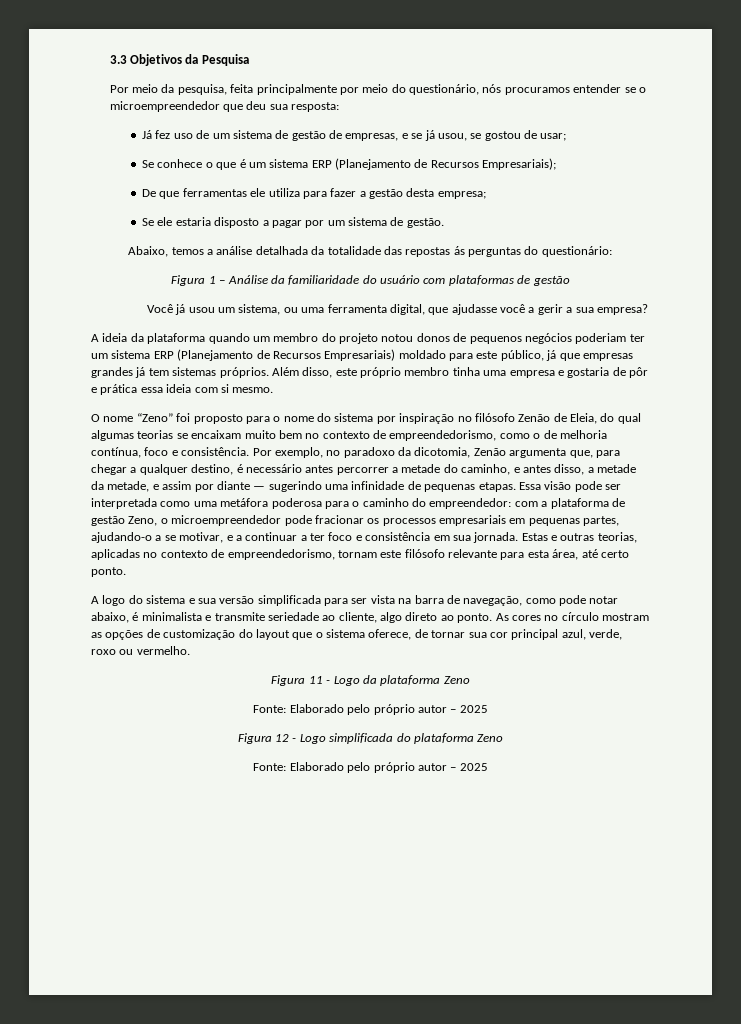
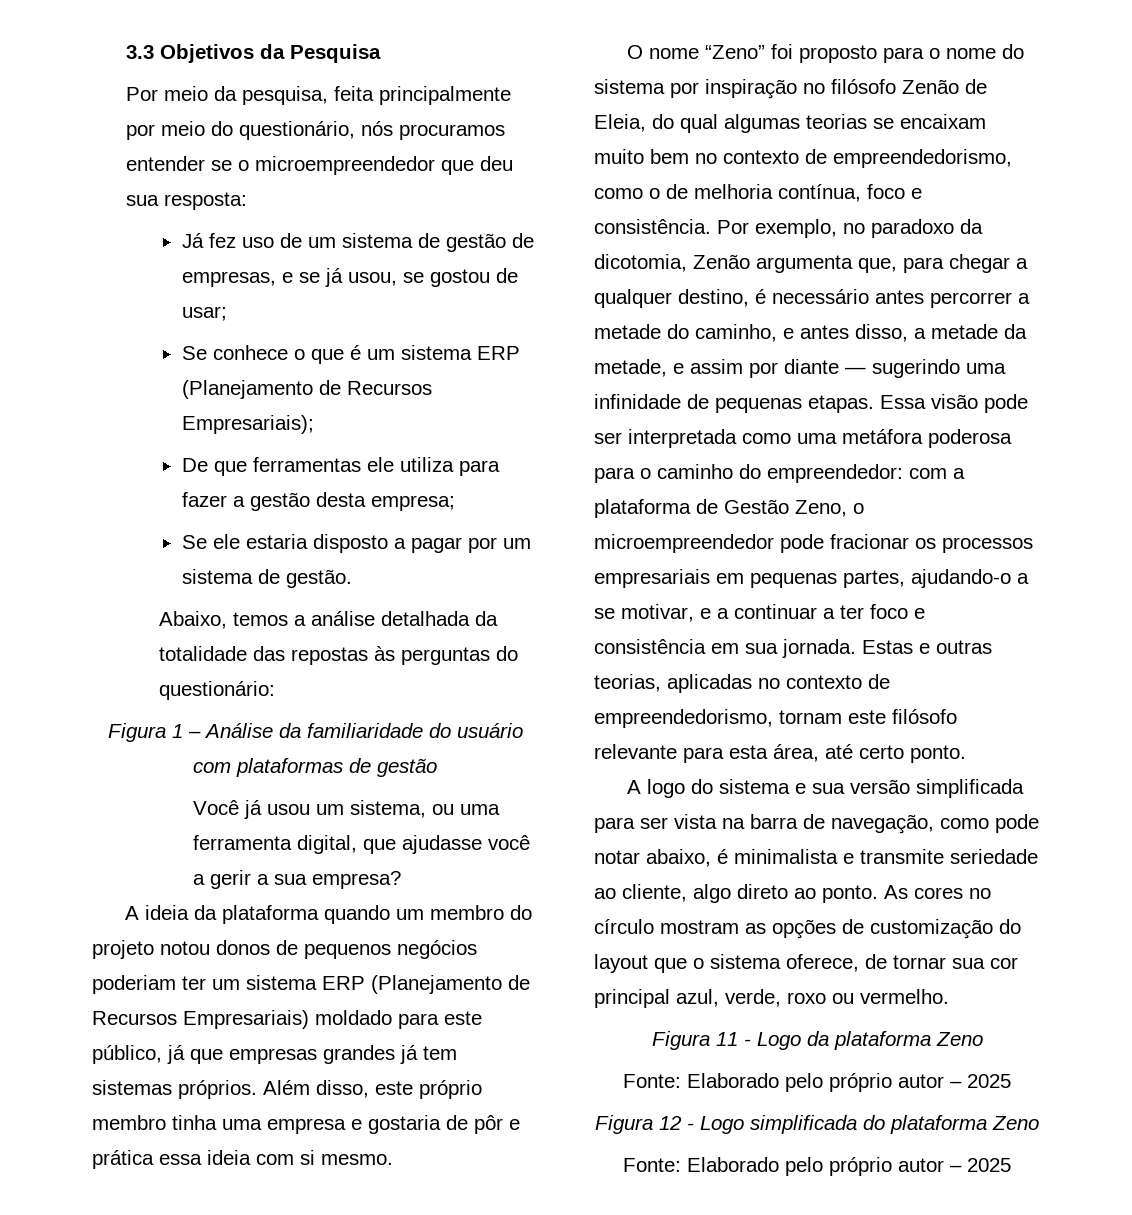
- Abaixo, temos a análise detalhada da totalidade das repostas ás perguntas do questionário:
+ Abaixo, temos a análise detalhada da totalidade das repostas às perguntas do questionário:
- Essa visão pode ser interpretada como uma metáfora poderosa para o caminho do empreendedor: com a plataforma de gestão Zeno, o microempreendedor pode fracionar os processos empresariais em pequenas partes, ajudando-o a se motivar, e a continuar a ter foco e consistência em sua jornada.
+ Essa visão pode ser interpretada como uma metáfora poderosa para o caminho do empreendedor: com a plataforma de Gestão Zeno, o microempreendedor pode fracionar os processos empresariais em pequenas partes, ajudando-o a se motivar, e a continuar a ter foco e consistência em sua jornada.

